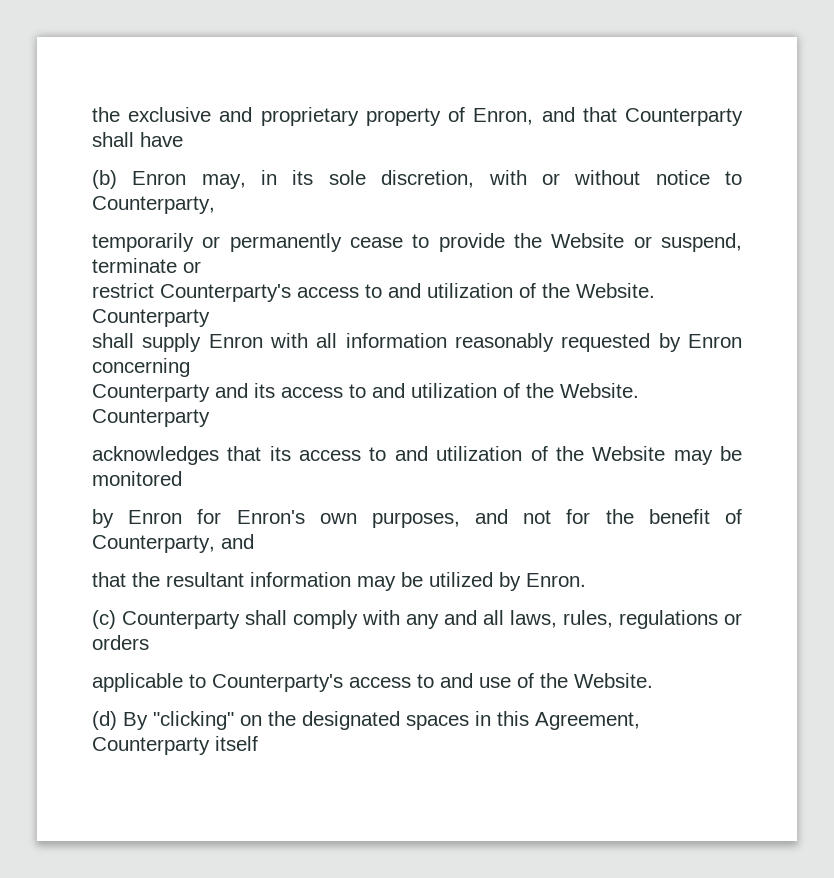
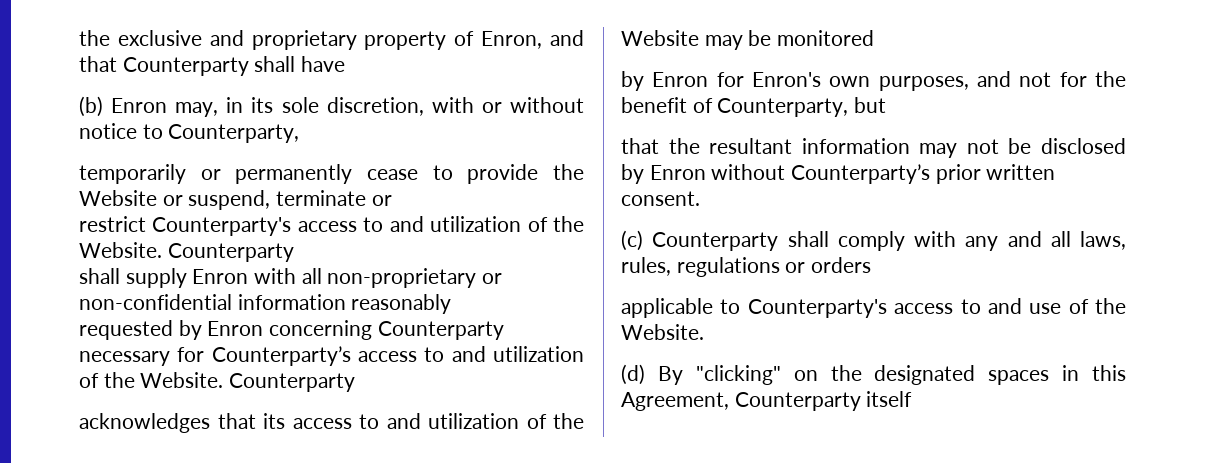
- shall supply Enron with all information reasonably requested by Enron concerning
- Counterparty and its access to and utilization of the Website.
+ shall supply Enron with all non-proprietary or non-confidential information reasonably
+ requested by Enron concerning Counterparty necessary for Counterparty’s access to and utilization of the Website.
- by Enron for Enron's own purposes, and not for the benefit of Counterparty, and
+ by Enron for Enron's own purposes, and not for the benefit of Counterparty, but
- that the resultant information may be utilized by Enron.
+ that the resultant information may not be disclosed by Enron without Counterparty’s prior written consent.

